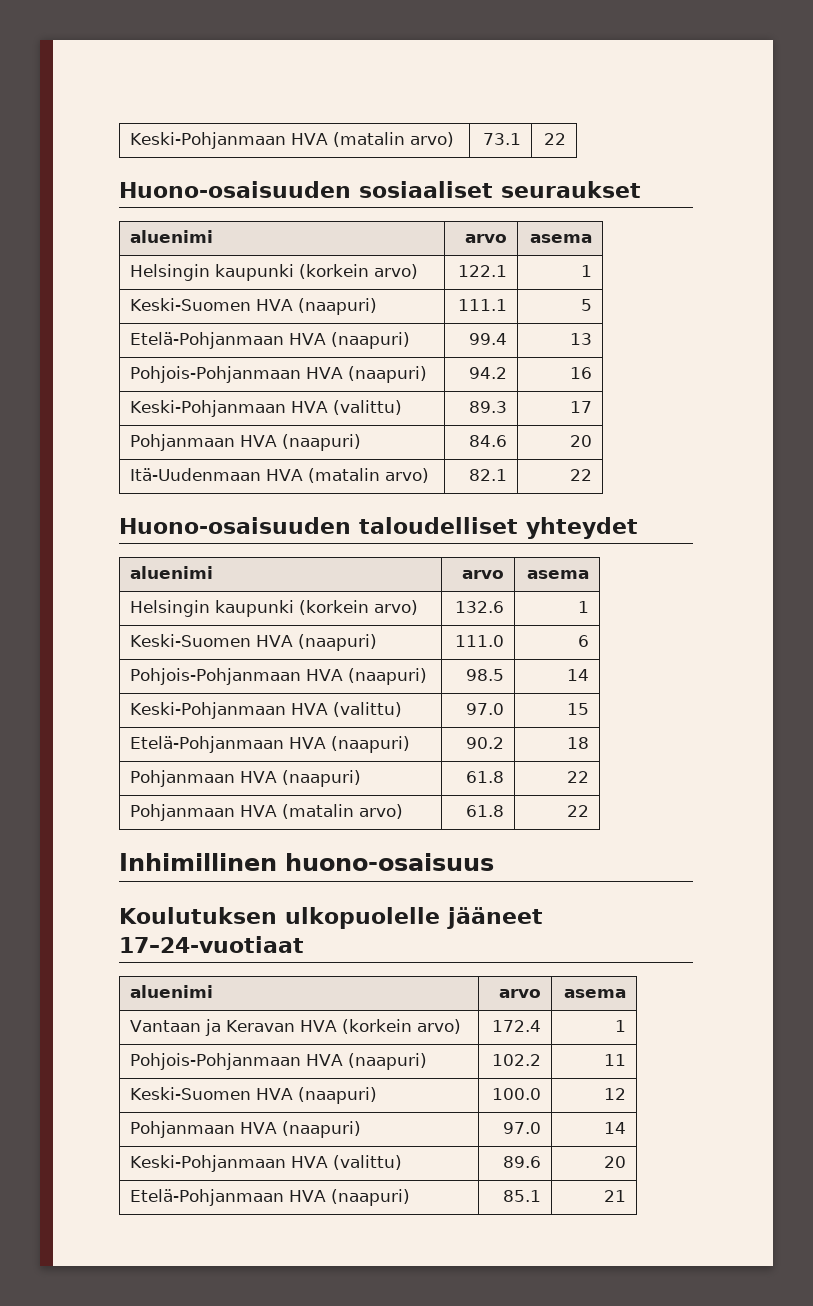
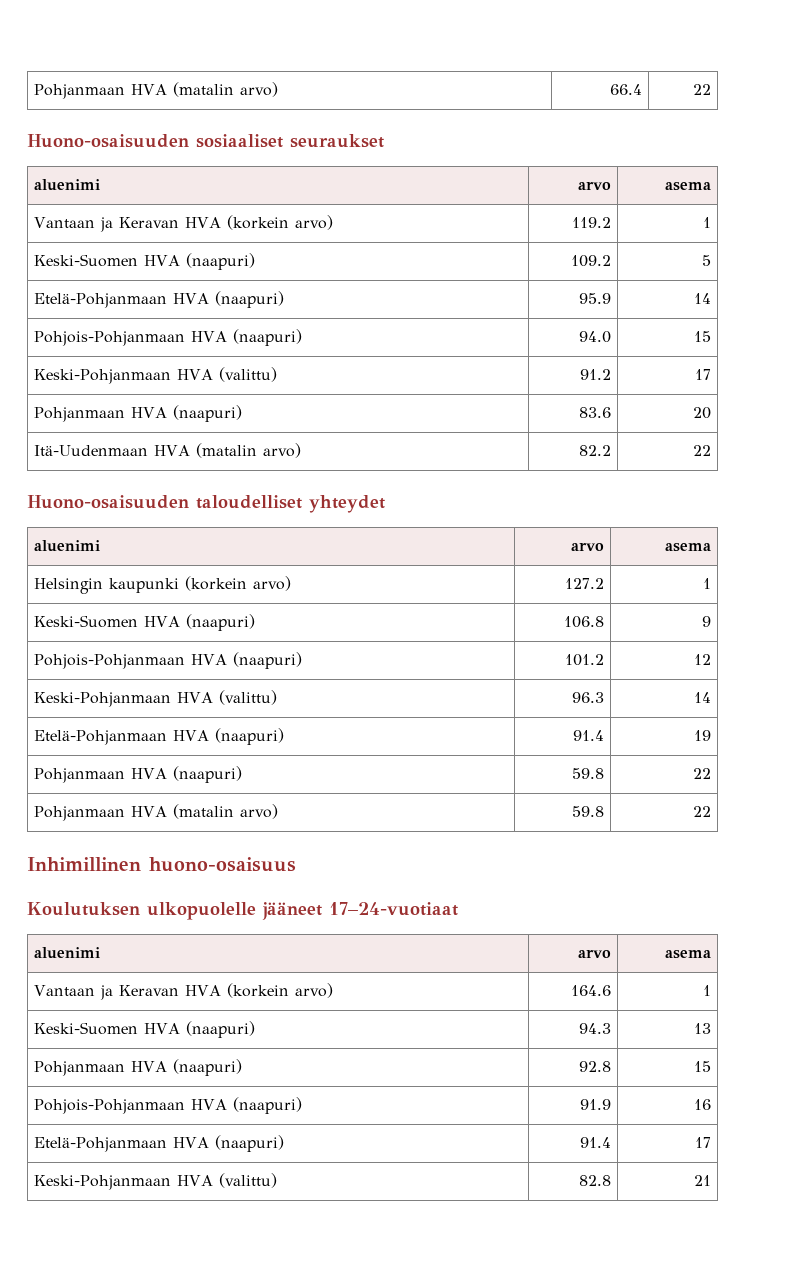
- Keski-Pohjanmaan HVA (matalin arvo) | 73.1 | 22
+ Pohjanmaan HVA (matalin arvo) | 66.4 | 22
- Helsingin kaupunki (korkein arvo) | 122.1 | 1
- Keski-Suomen HVA (naapuri) | 111.1 | 5
+ Vantaan ja Keravan HVA (korkein arvo) | 119.2 | 1
+ Keski-Suomen HVA (naapuri) | 109.2 | 5
- Etelä-Pohjanmaan HVA (naapuri) | 99.4 | 13
- Pohjois-Pohjanmaan HVA (naapuri) | 94.2 | 16
- Keski-Pohjanmaan HVA (valittu) | 89.3 | 17
+ Etelä-Pohjanmaan HVA (naapuri) | 95.9 | 14
+ Pohjois-Pohjanmaan HVA (naapuri) | 94.0 | 15
+ Keski-Pohjanmaan HVA (valittu) | 91.2 | 17
- Pohjanmaan HVA (naapuri) | 84.6 | 20
+ Pohjanmaan HVA (naapuri) | 83.6 | 20
- Itä-Uudenmaan HVA (matalin arvo) | 82.1 | 22
+ Itä-Uudenmaan HVA (matalin arvo) | 82.2 | 22
- Helsingin kaupunki (korkein arvo) | 132.6 | 1
- Keski-Suomen HVA (naapuri) | 111.0 | 6
- Pohjois-Pohjanmaan HVA (naapuri) | 98.5 | 14
- Keski-Pohjanmaan HVA (valittu) | 97.0 | 15
- Etelä-Pohjanmaan HVA (naapuri) | 90.2 | 18
- Pohjanmaan HVA (naapuri) | 61.8 | 22
+ Helsingin kaupunki (korkein arvo) | 127.2 | 1
+ Keski-Suomen HVA (naapuri) | 106.8 | 9
+ Pohjois-Pohjanmaan HVA (naapuri) | 101.2 | 12
+ Keski-Pohjanmaan HVA (valittu) | 96.3 | 14
+ Etelä-Pohjanmaan HVA (naapuri) | 91.4 | 19
+ Pohjanmaan HVA (naapuri) | 59.8 | 22
- Pohjanmaan HVA (matalin arvo) | 61.8 | 22
+ Pohjanmaan HVA (matalin arvo) | 59.8 | 22
- Vantaan ja Keravan HVA (korkein arvo) | 172.4 | 1
- Pohjois-Pohjanmaan HVA (naapuri) | 102.2 | 11
- Keski-Suomen HVA (naapuri) | 100.0 | 12
- Pohjanmaan HVA (naapuri) | 97.0 | 14
- Keski-Pohjanmaan HVA (valittu) | 89.6 | 20
- Etelä-Pohjanmaan HVA (naapuri) | 85.1 | 21
+ Vantaan ja Keravan HVA (korkein arvo) | 164.6 | 1
+ Keski-Suomen HVA (naapuri) | 94.3 | 13
+ Pohjanmaan HVA (naapuri) | 92.8 | 15
+ Pohjois-Pohjanmaan HVA (naapuri) | 91.9 | 16
+ Etelä-Pohjanmaan HVA (naapuri) | 91.4 | 17
+ Keski-Pohjanmaan HVA (valittu) | 82.8 | 21

